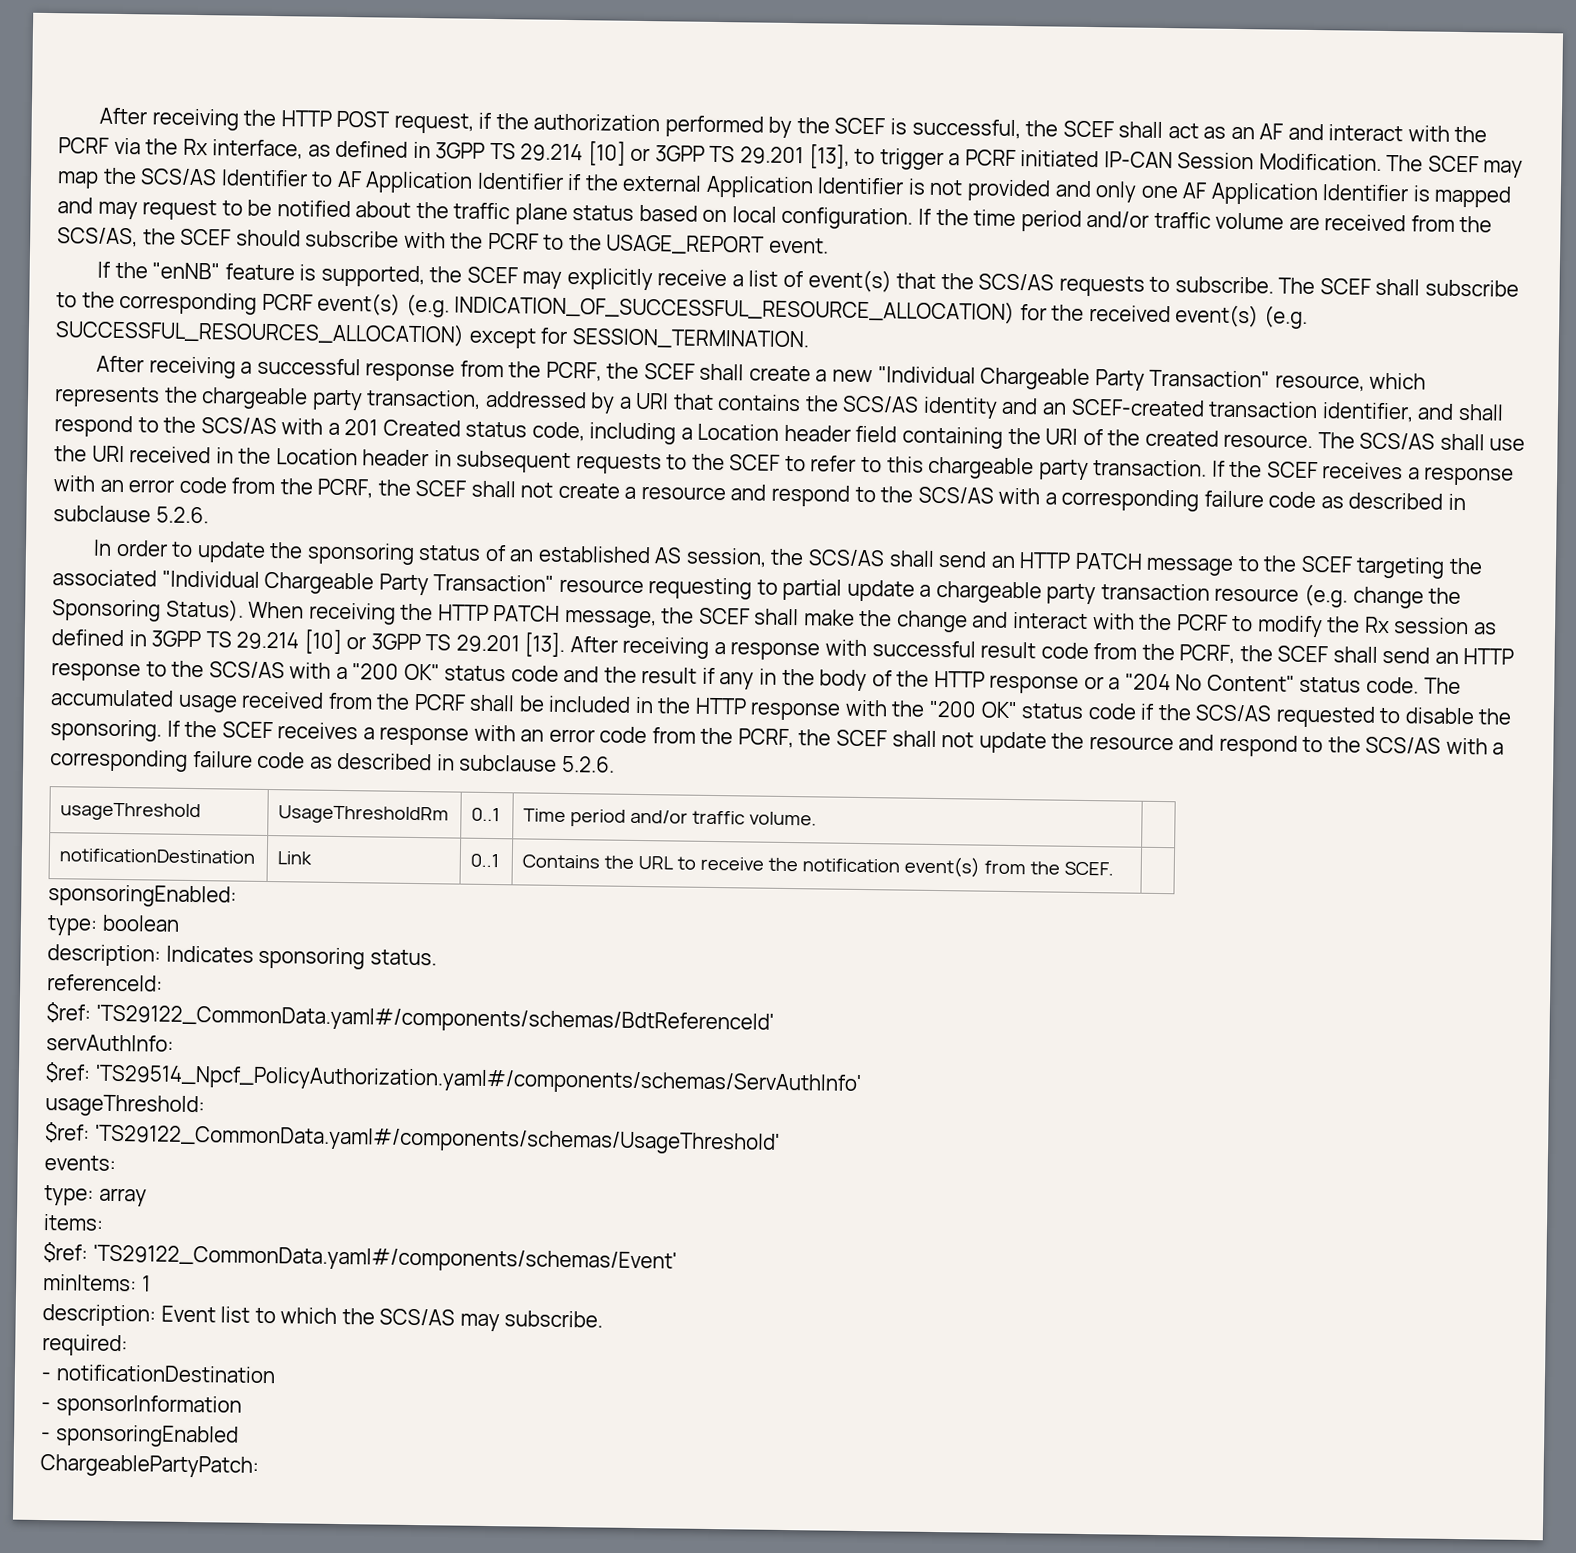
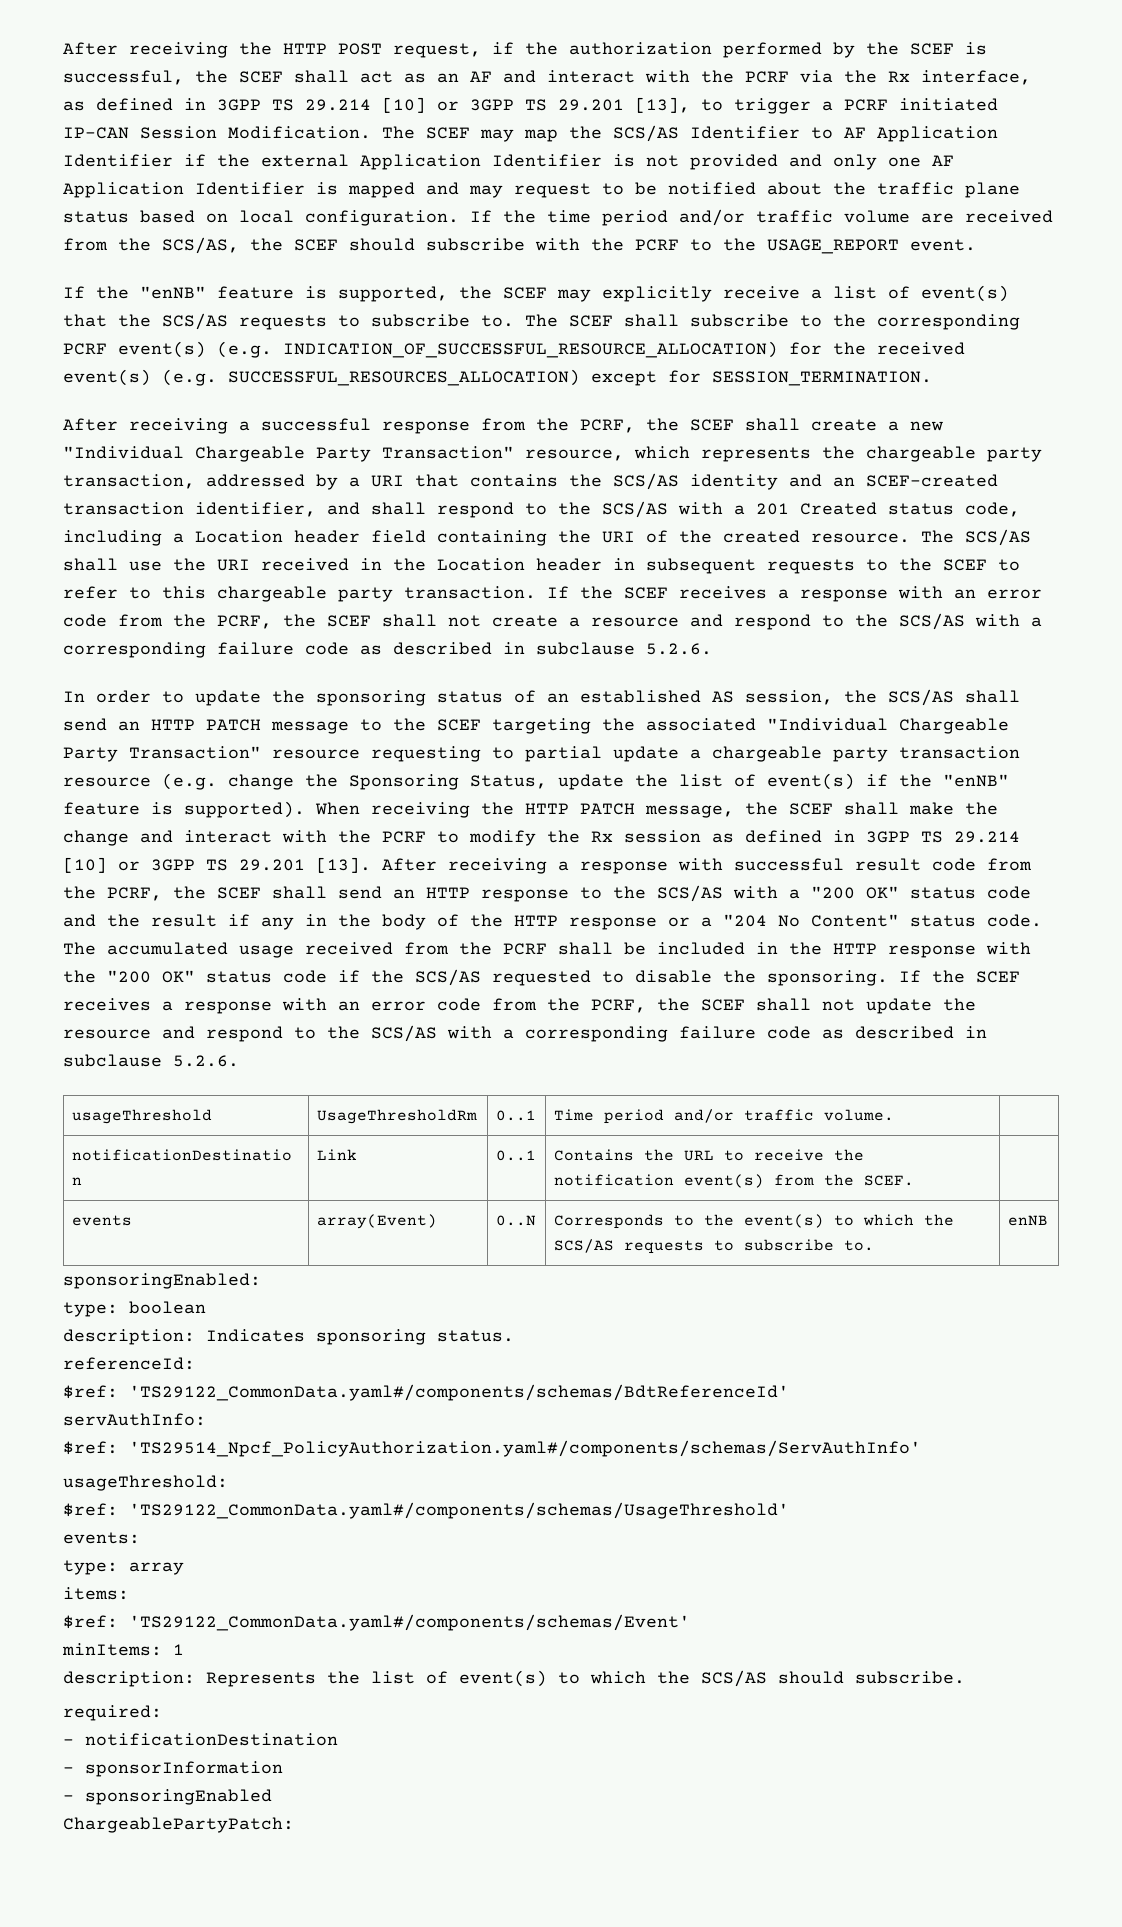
- If the "enNB" feature is supported, the SCEF may explicitly receive a list of event(s) that the SCS/AS requests to subscribe.
+ If the "enNB" feature is supported, the SCEF may explicitly receive a list of event(s) that the SCS/AS requests to subscribe to.
- In order to update the sponsoring status of an established AS session, the SCS/AS shall send an HTTP PATCH message to the SCEF targeting the associated "Individual Chargeable Party Transaction" resource requesting to partial update a chargeable party transaction resource (e.g. change the Sponsoring Status).
+ In order to update the sponsoring status of an established AS session, the SCS/AS shall send an HTTP PATCH message to the SCEF targeting the associated "Individual Chargeable Party Transaction" resource requesting to partial update a chargeable party transaction resource (e.g. change the Sponsoring Status, update the list of event(s) if the "enNB" feature is supported).
+ events | array(Event) | 0..N | Corresponds to the event(s) to which the SCS/AS requests to subscribe to. | enNB
- description: Event list to which the SCS/AS may subscribe.
+ description: Represents the list of event(s) to which the SCS/AS should subscribe.

